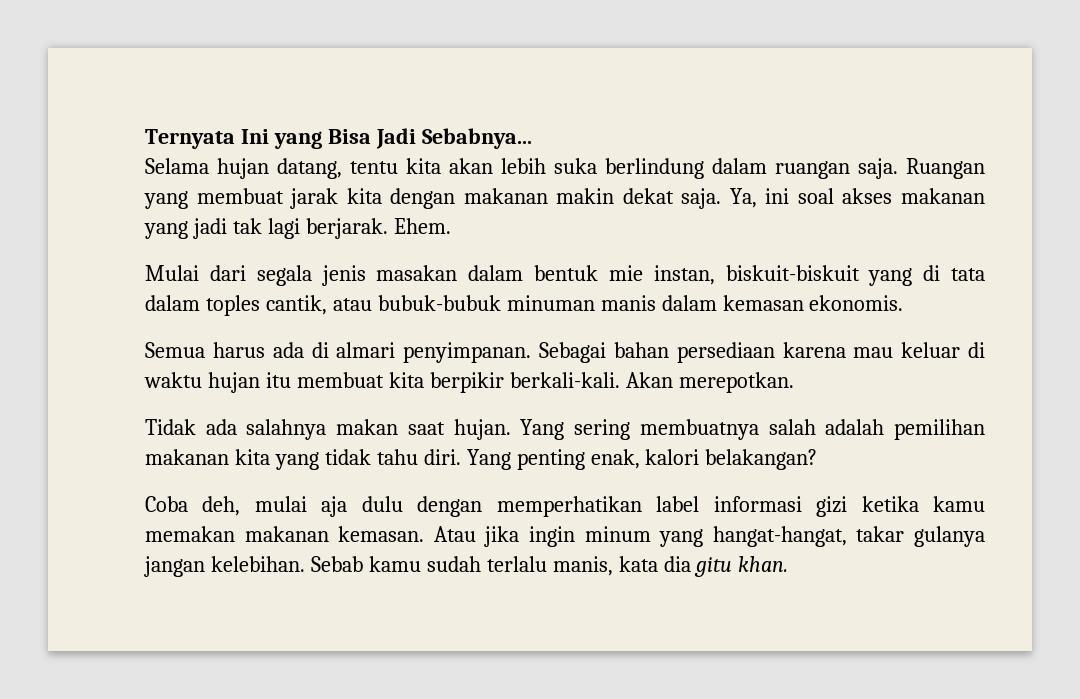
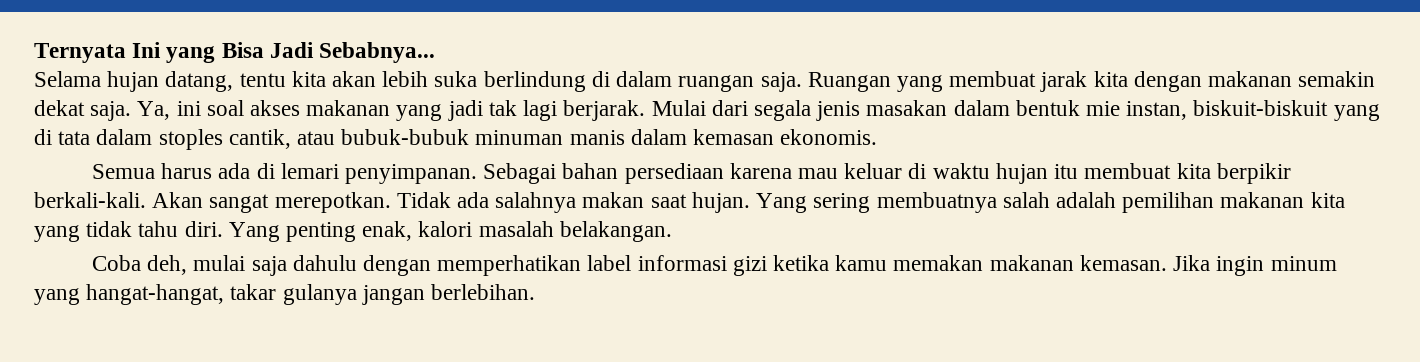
- Selama hujan datang, tentu kita akan lebih suka berlindung dalam ruangan saja.
+ Selama hujan datang, tentu kita akan lebih suka berlindung di dalam ruangan saja.
- Ruangan yang membuat jarak kita dengan makanan makin dekat saja.
+ Ruangan yang membuat jarak kita dengan makanan semakin dekat saja.
- Ya, ini soal akses makanan yang jadi tak lagi berjarak. Ehem.
- Mulai dari segala jenis masakan dalam bentuk mie instan, biskuit-biskuit yang di tata dalam toples cantik, atau bubuk-bubuk minuman manis dalam kemasan ekonomis.
+ Ya, ini soal akses makanan yang jadi tak lagi berjarak. Mulai dari segala jenis masakan dalam bentuk mie instan, biskuit-biskuit yang di tata dalam stoples cantik, atau bubuk-bubuk minuman manis dalam kemasan ekonomis.
- Semua harus ada di almari penyimpanan.
+ Semua harus ada di lemari penyimpanan.
- Akan merepotkan.
- Tidak ada salahnya makan saat hujan.
+ Akan sangat merepotkan. Tidak ada salahnya makan saat hujan.
- Yang penting enak, kalori belakangan?
+ Yang penting enak, kalori masalah belakangan.
- Coba deh, mulai aja dulu dengan memperhatikan label informasi gizi ketika kamu memakan makanan kemasan.
+ Coba deh, mulai saja dahulu dengan memperhatikan label informasi gizi ketika kamu memakan makanan kemasan.
- Atau jika ingin minum yang hangat-hangat, takar gulanya jangan kelebihan. Sebab kamu sudah terlalu manis, kata dia gitu khan.
+ Jika ingin minum yang hangat-hangat, takar gulanya jangan berlebihan.

